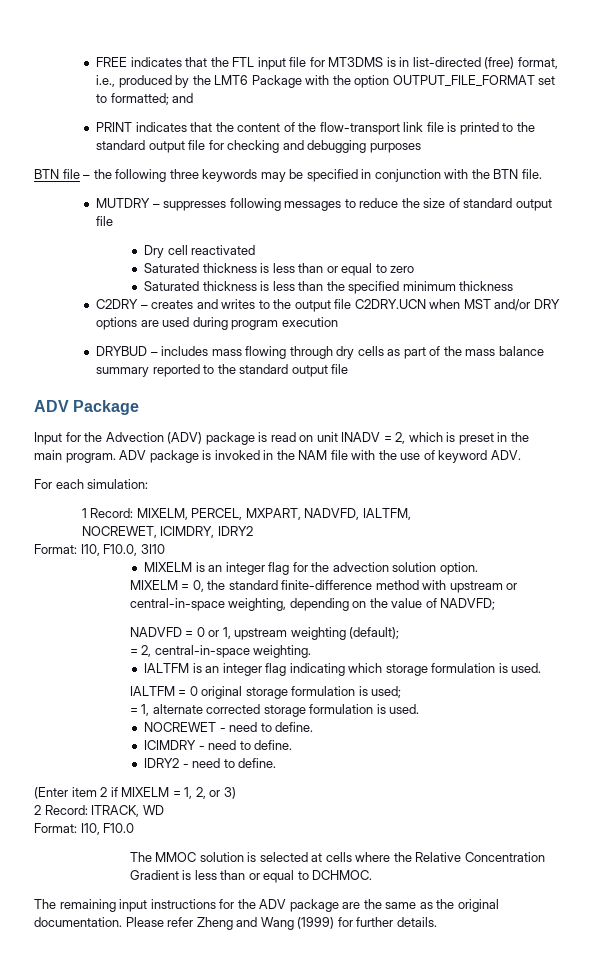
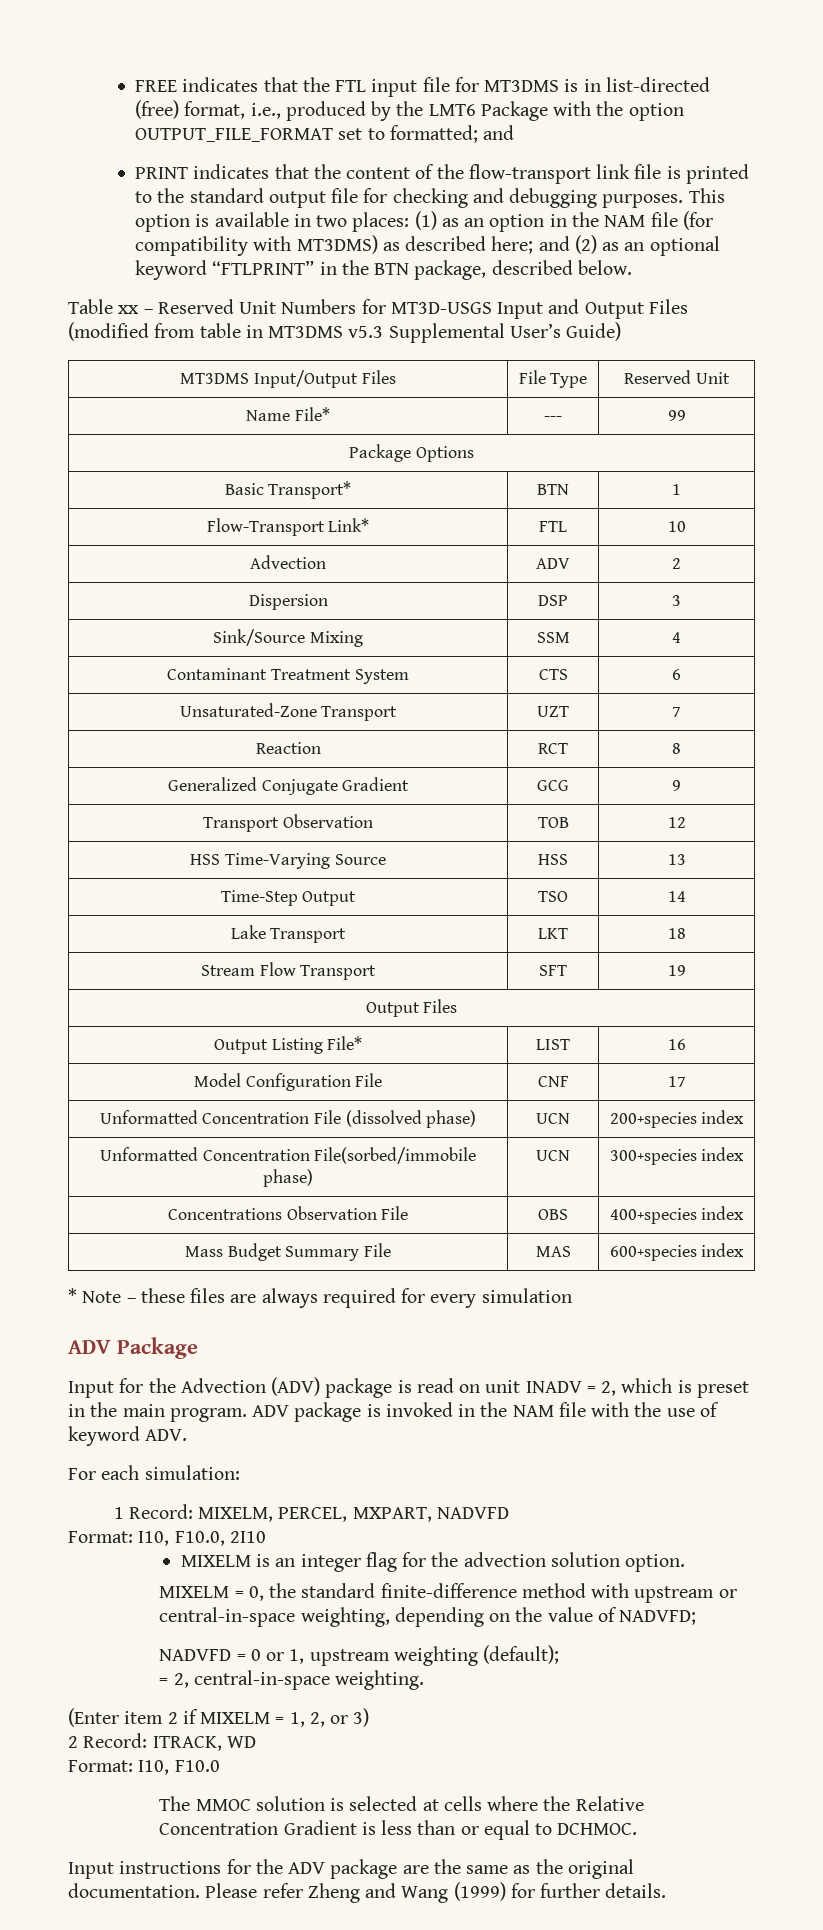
- PRINT indicates that the content of the flow-transport link file is printed to the standard output file for checking and debugging purposes
- BTN file – the following three keywords may be specified in conjunction with the BTN file.
- MUTDRY – suppresses following messages to reduce the size of standard output file
- Dry cell reactivated
- Saturated thickness is less than or equal to zero
- Saturated thickness is less than the specified minimum thickness
- C2DRY – creates and writes to the output file C2DRY.UCN when MST and/or DRY options are used during program execution
- DRYBUD – includes mass flowing through dry cells as part of the mass balance summary reported to the standard output file
+ PRINT indicates that the content of the flow-transport link file is printed to the standard output file for checking and debugging purposes. This option is available in two places: (1) as an option in the NAM file (for compatibility with MT3DMS) as described here; and (2) as an optional keyword “FTLPRINT” in the BTN package, described below.
+ Table xx – Reserved Unit Numbers for MT3D-USGS Input and Output Files (modified from table in MT3DMS v5.3 Supplemental User’s Guide)
+ MT3DMS Input/Output Files | File Type | Reserved Unit
+ Name File* | --- | 99
+ Package Options
+ Basic Transport* | BTN | 1
+ Flow-Transport Link* | FTL | 10
+ Advection | ADV | 2
+ Dispersion | DSP | 3
+ Sink/Source Mixing | SSM | 4
+ Contaminant Treatment System | CTS | 6
+ Unsaturated-Zone Transport | UZT | 7
+ Reaction | RCT | 8
+ Generalized Conjugate Gradient | GCG | 9
+ Transport Observation | TOB | 12
+ HSS Time-Varying Source | HSS | 13
+ Time-Step Output | TSO | 14
+ Lake Transport | LKT | 18
+ Stream Flow Transport | SFT | 19
+ Output Files
+ Output Listing File* | LIST | 16
+ Model Configuration File | CNF | 17
+ Unformatted Concentration File (dissolved phase) | UCN | 200+species index
+ Unformatted Concentration File(sorbed/immobile phase) | UCN | 300+species index
+ Concentrations Observation File | OBS | 400+species index
+ Mass Budget Summary File | MAS | 600+species index
+ * Note – these files are always required for every simulation
- 1 Record: MIXELM, PERCEL, MXPART, NADVFD, IALTFM,
- NOCREWET, ICIMDRY, IDRY2
+ 1 Record: MIXELM, PERCEL, MXPART, NADVFD
- Format: I10, F10.0, 3I10
+ Format: I10, F10.0, 2I10
- IALTFM is an integer flag indicating which storage formulation is used.
- IALTFM = 0 original storage formulation is used;
- = 1, alternate corrected storage formulation is used.
- NOCREWET - need to define.
- ICIMDRY - need to define.
- IDRY2 - need to define.
- The remaining input instructions for the ADV package are the same as the original documentation.
+ Input instructions for the ADV package are the same as the original documentation.

